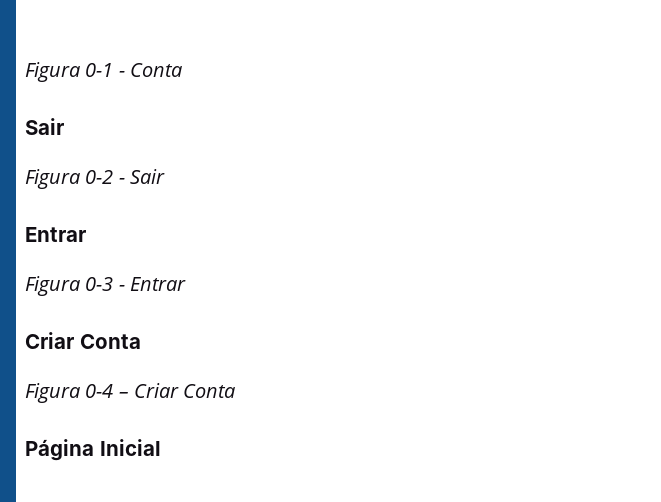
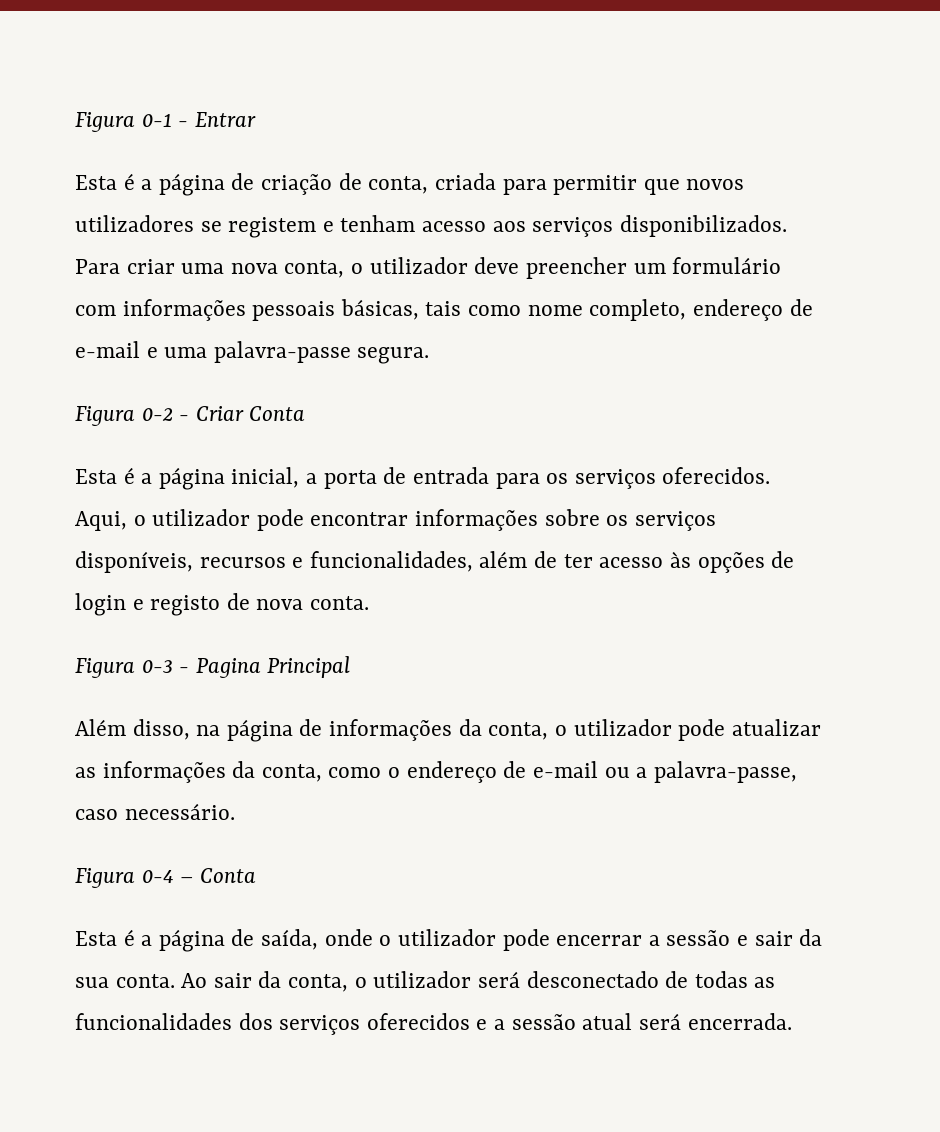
- Figura 0-1 - Conta
- Sair
- Figura 0-2 - Sair
- Entrar
- Figura 0-3 - Entrar
- Criar Conta
+ Figura 0-1 - Entrar
+ Esta é a página de criação de conta, criada para permitir que novos utilizadores se registem e tenham acesso aos serviços disponibilizados. Para criar uma nova conta, o utilizador deve preencher um formulário com informações pessoais básicas, tais como nome completo, endereço de e-mail e uma palavra-passe segura.
+ Figura 0-2 - Criar Conta
+ Esta é a página inicial, a porta de entrada para os serviços oferecidos. Aqui, o utilizador pode encontrar informações sobre os serviços disponíveis, recursos e funcionalidades, além de ter acesso às opções de login e registo de nova conta.
+ Figura 0-3 - Pagina Principal
+ Além disso, na página de informações da conta, o utilizador pode atualizar as informações da conta, como o endereço de e-mail ou a palavra-passe, caso necessário.
- Figura 0-4 – Criar Conta
- Página Inicial
+ Figura 0-4 – Conta
+ Esta é a página de saída, onde o utilizador pode encerrar a sessão e sair da sua conta. Ao sair da conta, o utilizador será desconectado de todas as funcionalidades dos serviços oferecidos e a sessão atual será encerrada.

